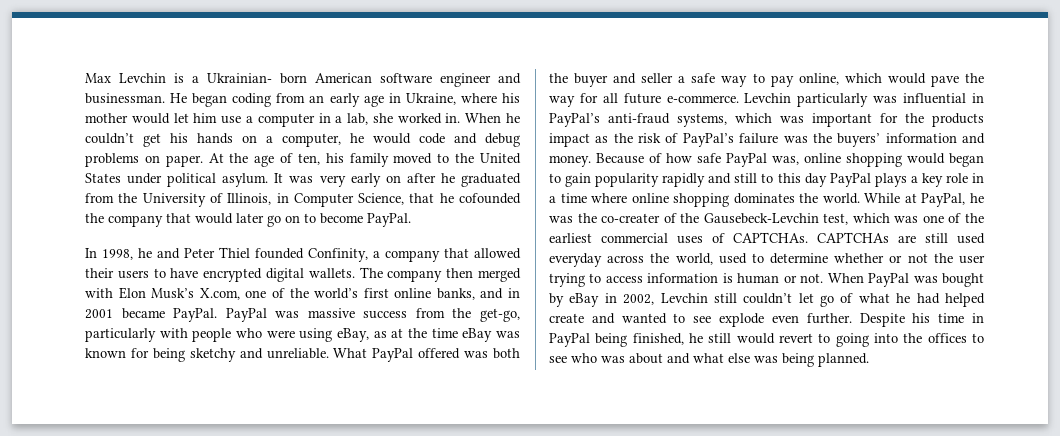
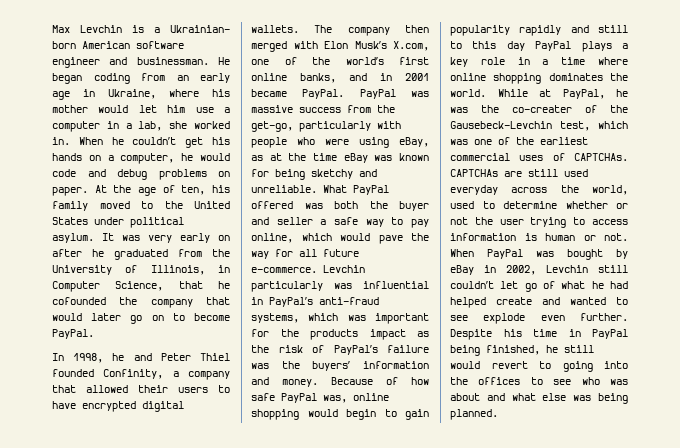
- Because of how safe PayPal was, online shopping would began to gain popularity rapidly and still to this day PayPal plays a key role in a time where online shopping dominates the world.
+ Because of how safe PayPal was, online shopping would begin to gain popularity rapidly and still to this day PayPal plays a key role in a time where online shopping dominates the world.

